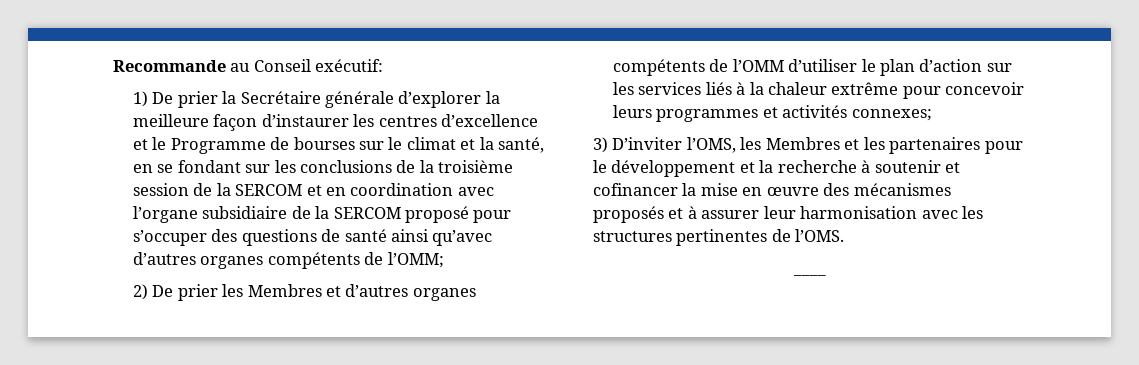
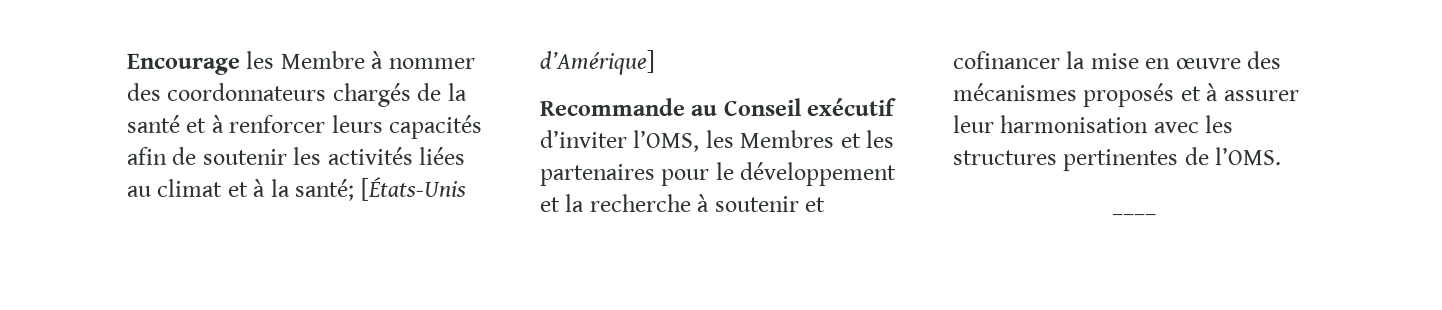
- Recommande au Conseil exécutif:
- 1) De prier la Secrétaire générale d’explorer la meilleure façon d’instaurer les centres d’excellence et le Programme de bourses sur le climat et la santé, en se fondant sur les conclusions de la troisième session de la SERCOM et en coordination avec l’organe subsidiaire de la SERCOM proposé pour s’occuper des questions de santé ainsi qu’avec d’autres organes compétents de l’OMM;
- 2) De prier les Membres et d’autres organes compétents de l’OMM d’utiliser le plan d’action sur les services liés à la chaleur extrême pour concevoir leurs programmes et activités connexes;
- 3) D’inviter l’OMS, les Membres et les partenaires pour le développement et la recherche à soutenir et cofinancer la mise en œuvre des mécanismes proposés et à assurer leur harmonisation avec les structures pertinentes de l’OMS.
+ Encourage les Membre à nommer des coordonnateurs chargés de la santé et à renforcer leurs capacités afin de soutenir les activités liées au climat et à la santé; [États-Unis d’Amérique]
+ Recommande au Conseil exécutif d’inviter l’OMS, les Membres et les partenaires pour le développement et la recherche à soutenir et cofinancer la mise en œuvre des mécanismes proposés et à assurer leur harmonisation avec les structures pertinentes de l’OMS.

